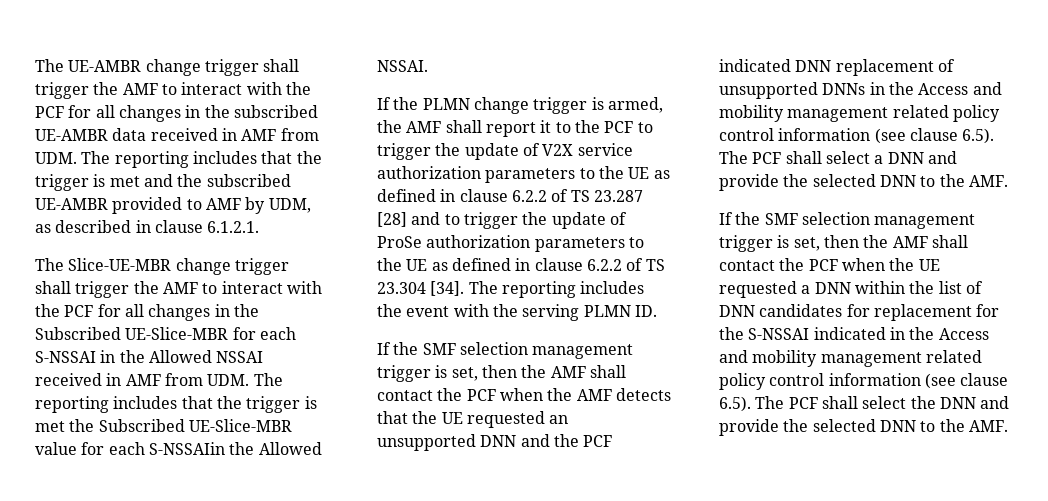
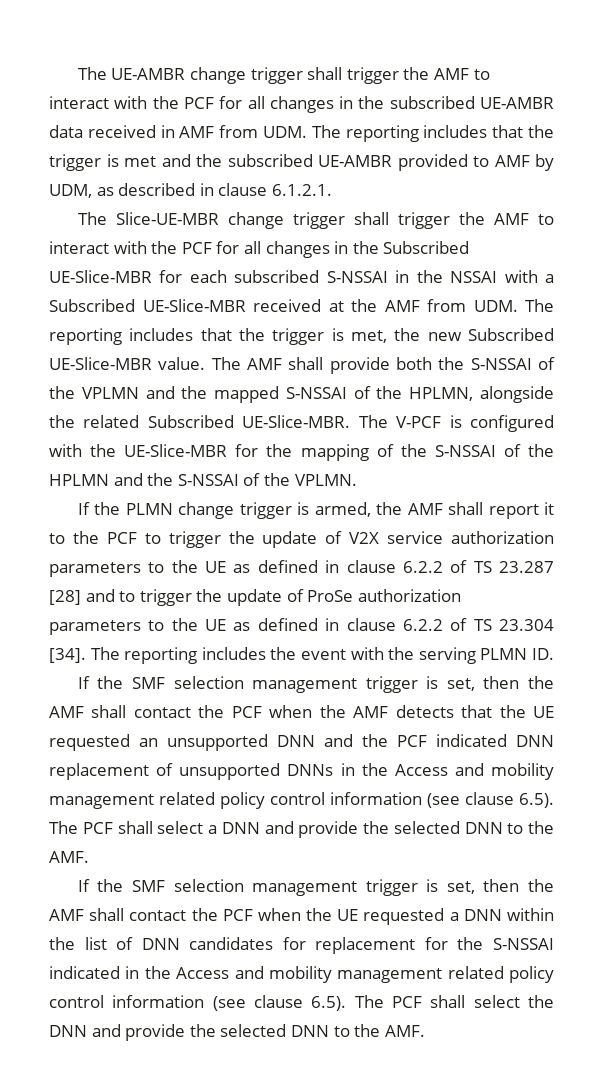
- The Slice-UE-MBR change trigger shall trigger the AMF to interact with the PCF for all changes in the Subscribed UE-Slice-MBR for each S-NSSAI in the Allowed NSSAI received in AMF from UDM. The reporting includes that the trigger is met the Subscribed UE-Slice-MBR value for each S-NSSAIin the Allowed NSSAI.
+ The Slice-UE-MBR change trigger shall trigger the AMF to interact with the PCF for all changes in the Subscribed UE-Slice-MBR for each subscribed S-NSSAI in the NSSAI with a Subscribed UE-Slice-MBR received at the AMF from UDM. The reporting includes that the trigger is met, the new Subscribed UE-Slice-MBR value. The AMF shall provide both the S-NSSAI of the VPLMN and the mapped S-NSSAI of the HPLMN, alongside the related Subscribed UE-Slice-MBR. The V-PCF is configured with the UE-Slice-MBR for the mapping of the S-NSSAI of the HPLMN and the S-NSSAI of the VPLMN.

